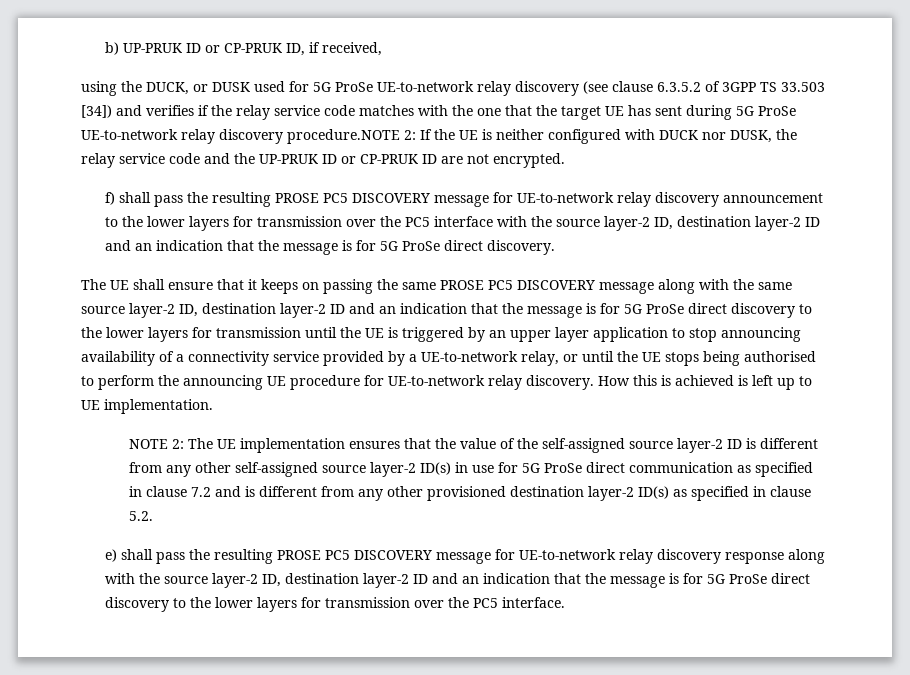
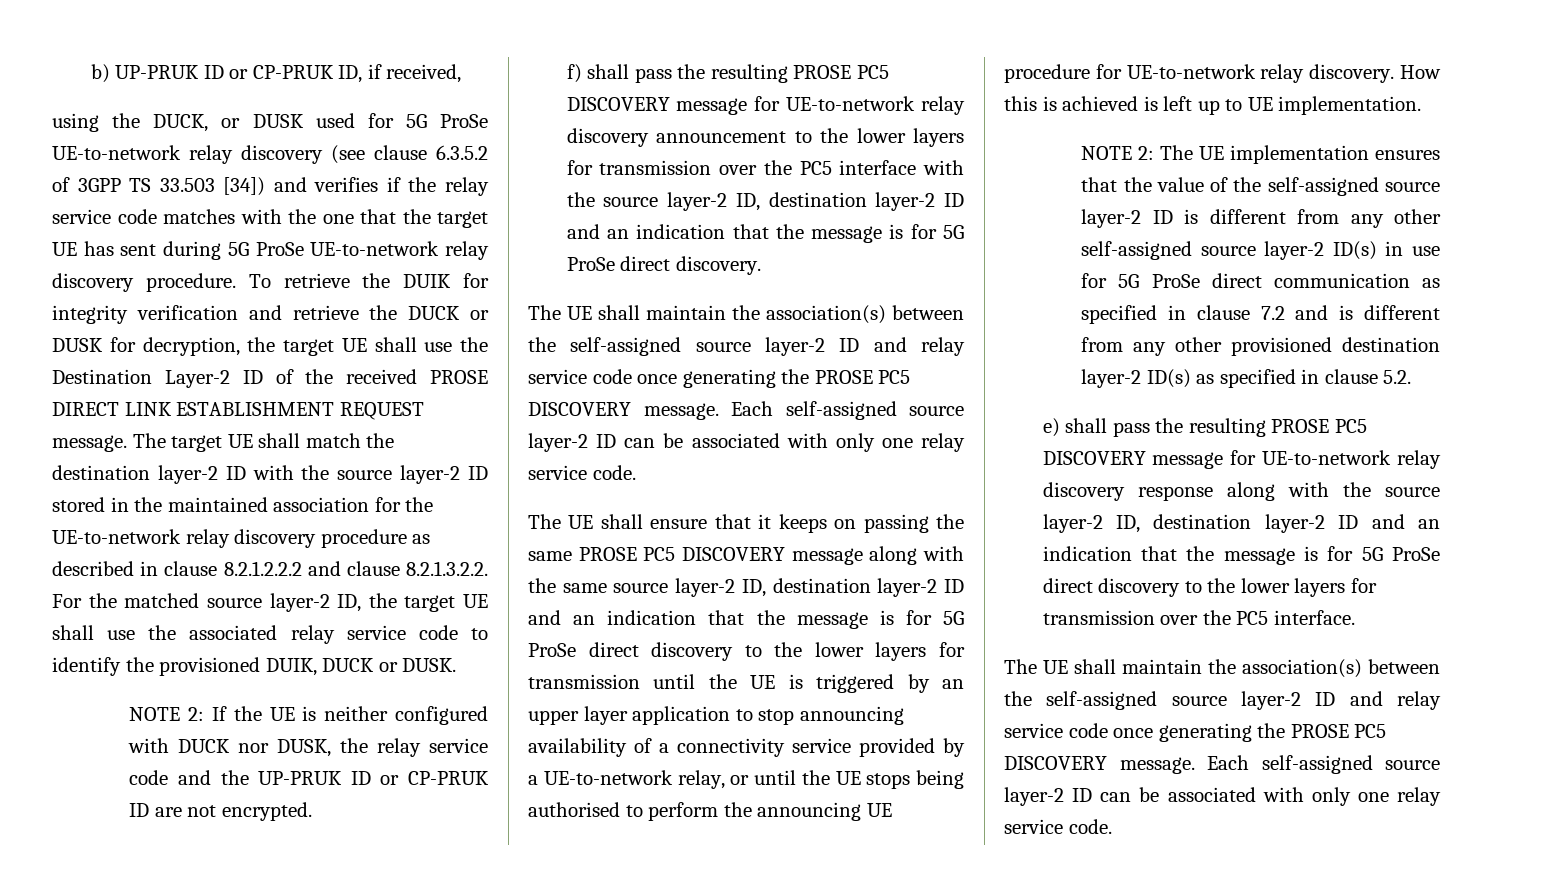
- using the DUCK, or DUSK used for 5G ProSe UE-to-network relay discovery (see clause 6.3.5.2 of 3GPP TS 33.503 [34]) and verifies if the relay service code matches with the one that the target UE has sent during 5G ProSe UE-to-network relay discovery procedure.NOTE 2:
+ using the DUCK, or DUSK used for 5G ProSe UE-to-network relay discovery (see clause 6.3.5.2 of 3GPP TS 33.503 [34]) and verifies if the relay service code matches with the one that the target UE has sent during 5G ProSe UE-to-network relay discovery procedure. To retrieve the DUIK for integrity verification and retrieve the DUCK or DUSK for decryption, the target UE shall use the Destination Layer-2 ID of the received PROSE DIRECT LINK ESTABLISHMENT REQUEST message. The target UE shall match the destination layer-2 ID with the source layer-2 ID stored in the maintained association for the UE-to-network relay discovery procedure as described in clause 8.2.1.2.2.2 and clause 8.2.1.3.2.2. For the matched source layer-2 ID, the target UE shall use the associated relay service code to identify the provisioned DUIK, DUCK or DUSK.
+ NOTE 2:
  f) shall pass the resulting PROSE PC5 DISCOVERY message for UE-to-network relay discovery announcement to the lower layers for transmission over the PC5 interface with the source layer-2 ID, destination layer-2 ID and an indication that the message is for 5G ProSe direct discovery.
+ The UE shall maintain the association(s) between the self-assigned source layer-2 ID and relay service code once generating the PROSE PC5 DISCOVERY message. Each self-assigned source layer-2 ID can be associated with only one relay service code.
  e) shall pass the resulting PROSE PC5 DISCOVERY message for UE-to-network relay discovery response along with the source layer-2 ID, destination layer-2 ID and an indication that the message is for 5G ProSe direct discovery to the lower layers for transmission over the PC5 interface.
+ The UE shall maintain the association(s) between the self-assigned source layer-2 ID and relay service code once generating the PROSE PC5 DISCOVERY message. Each self-assigned source layer-2 ID can be associated with only one relay service code.

